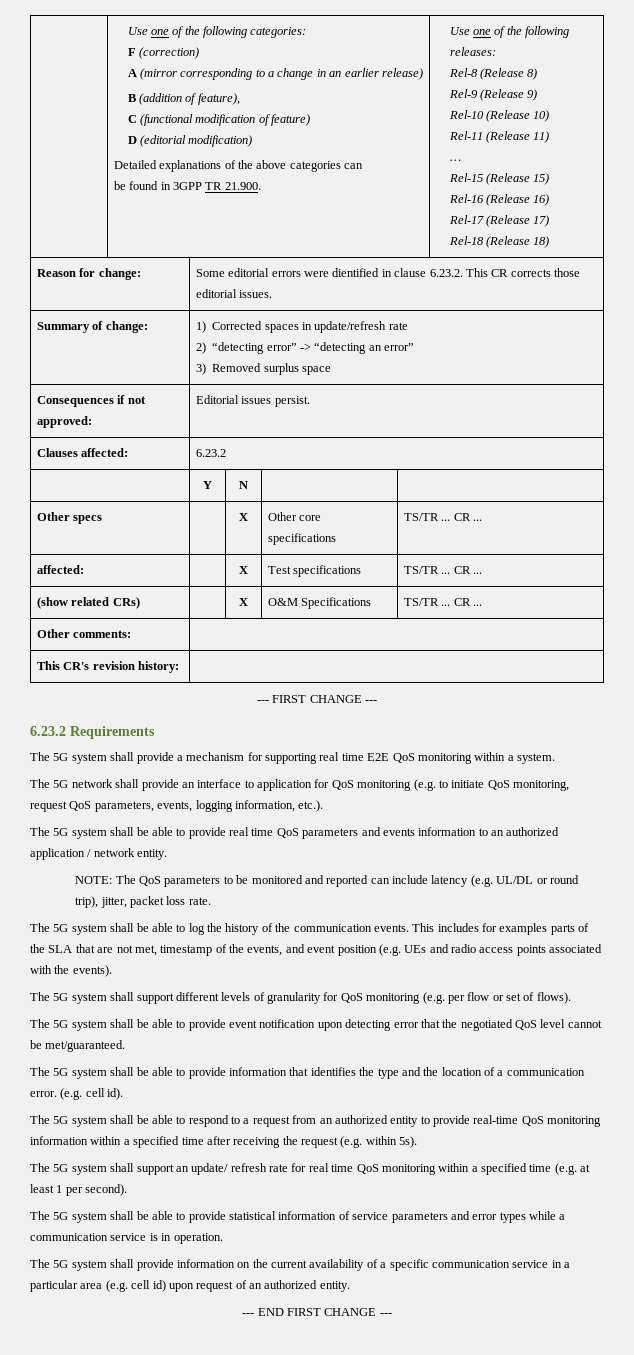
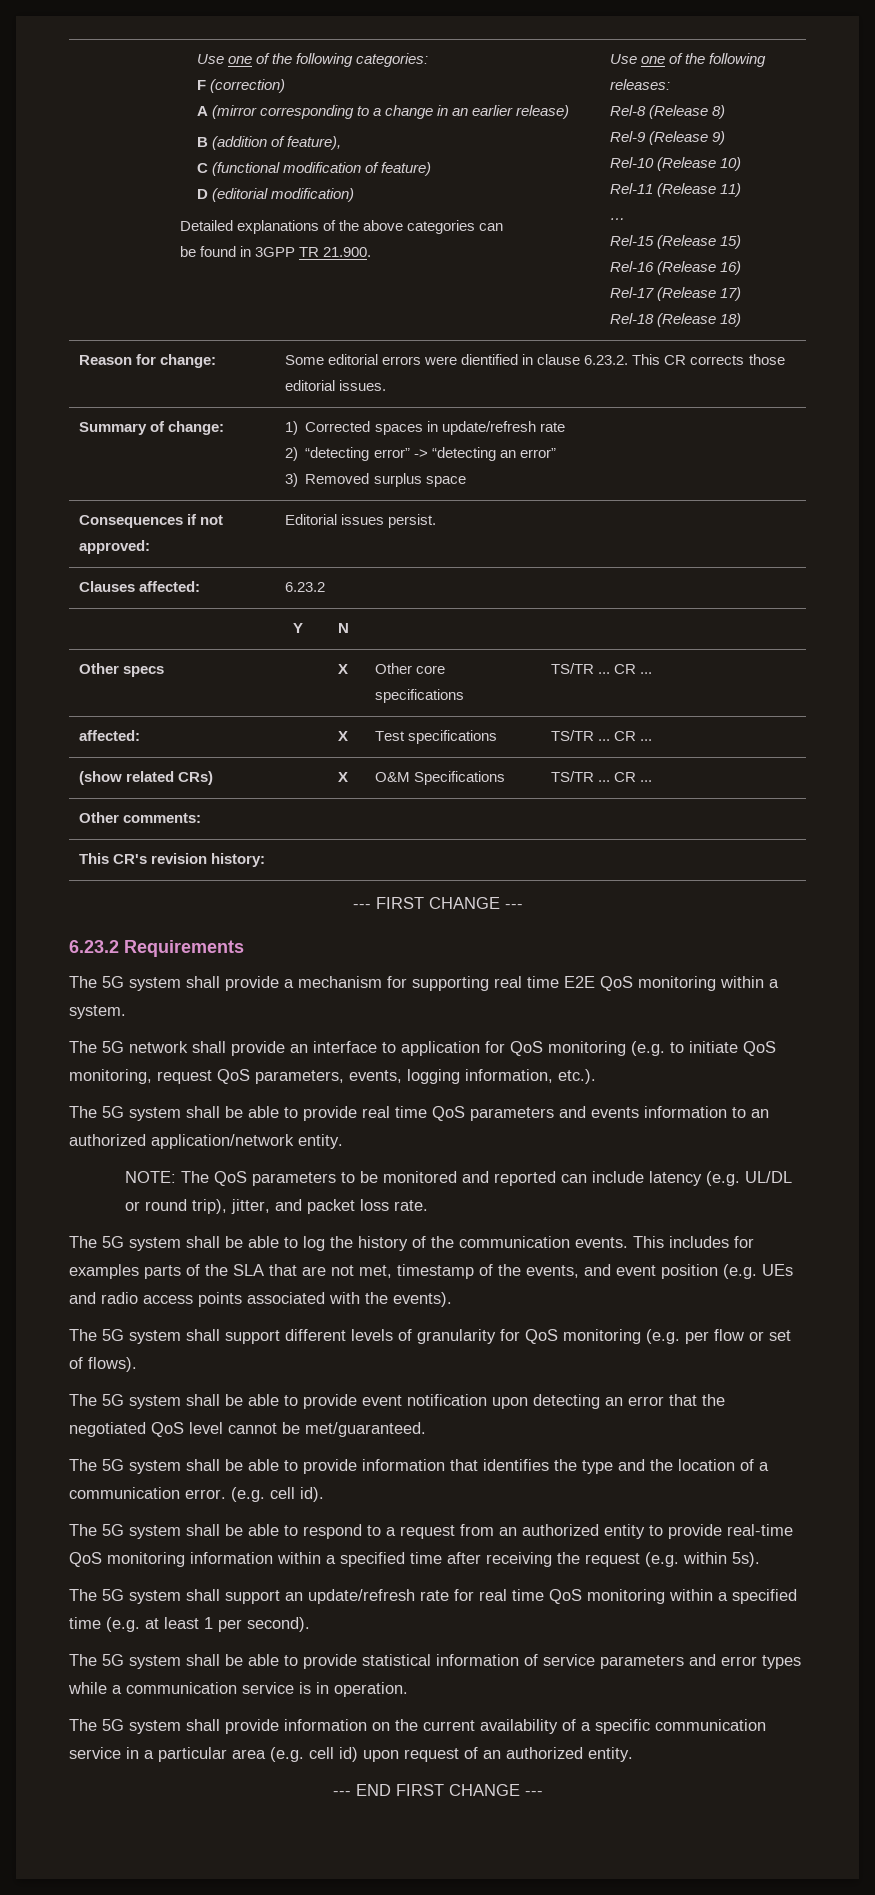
- The 5G system shall be able to provide real time QoS parameters and events information to an authorized application / network entity.
+ The 5G system shall be able to provide real time QoS parameters and events information to an authorized application/network entity.
- NOTE: The QoS parameters to be monitored and reported can include latency (e.g. UL/DL or round trip), jitter, packet loss rate.
+ NOTE: The QoS parameters to be monitored and reported can include latency (e.g. UL/DL or round trip), jitter, and packet loss rate.
- The 5G system shall be able to provide event notification upon detecting error that the negotiated QoS level cannot be met/guaranteed.
+ The 5G system shall be able to provide event notification upon detecting an error that the negotiated QoS level cannot be met/guaranteed.
- The 5G system shall support an update/ refresh rate for real time QoS monitoring within a specified time (e.g. at least 1 per second).
+ The 5G system shall support an update/refresh rate for real time QoS monitoring within a specified time (e.g. at least 1 per second).

